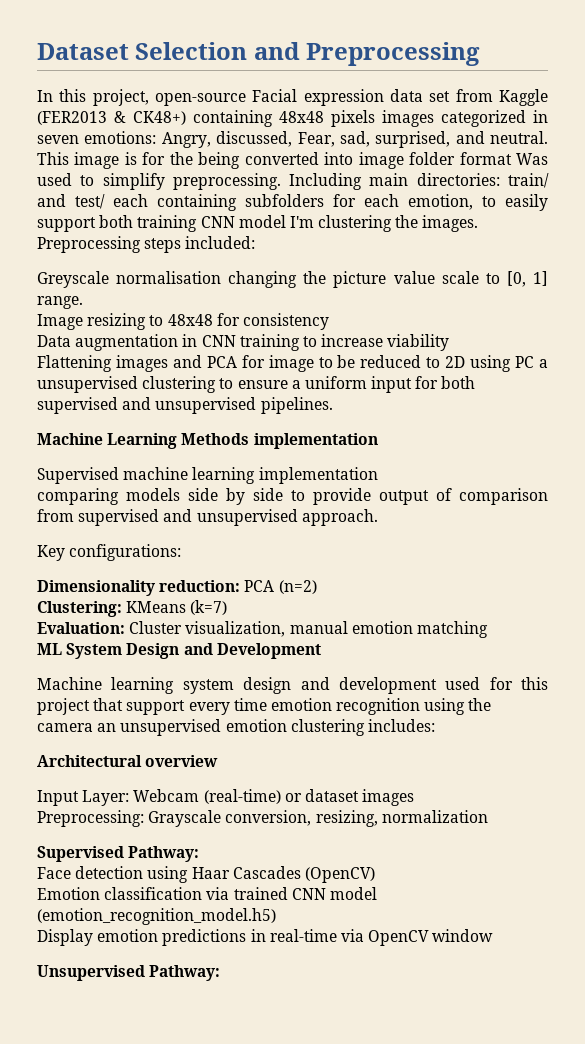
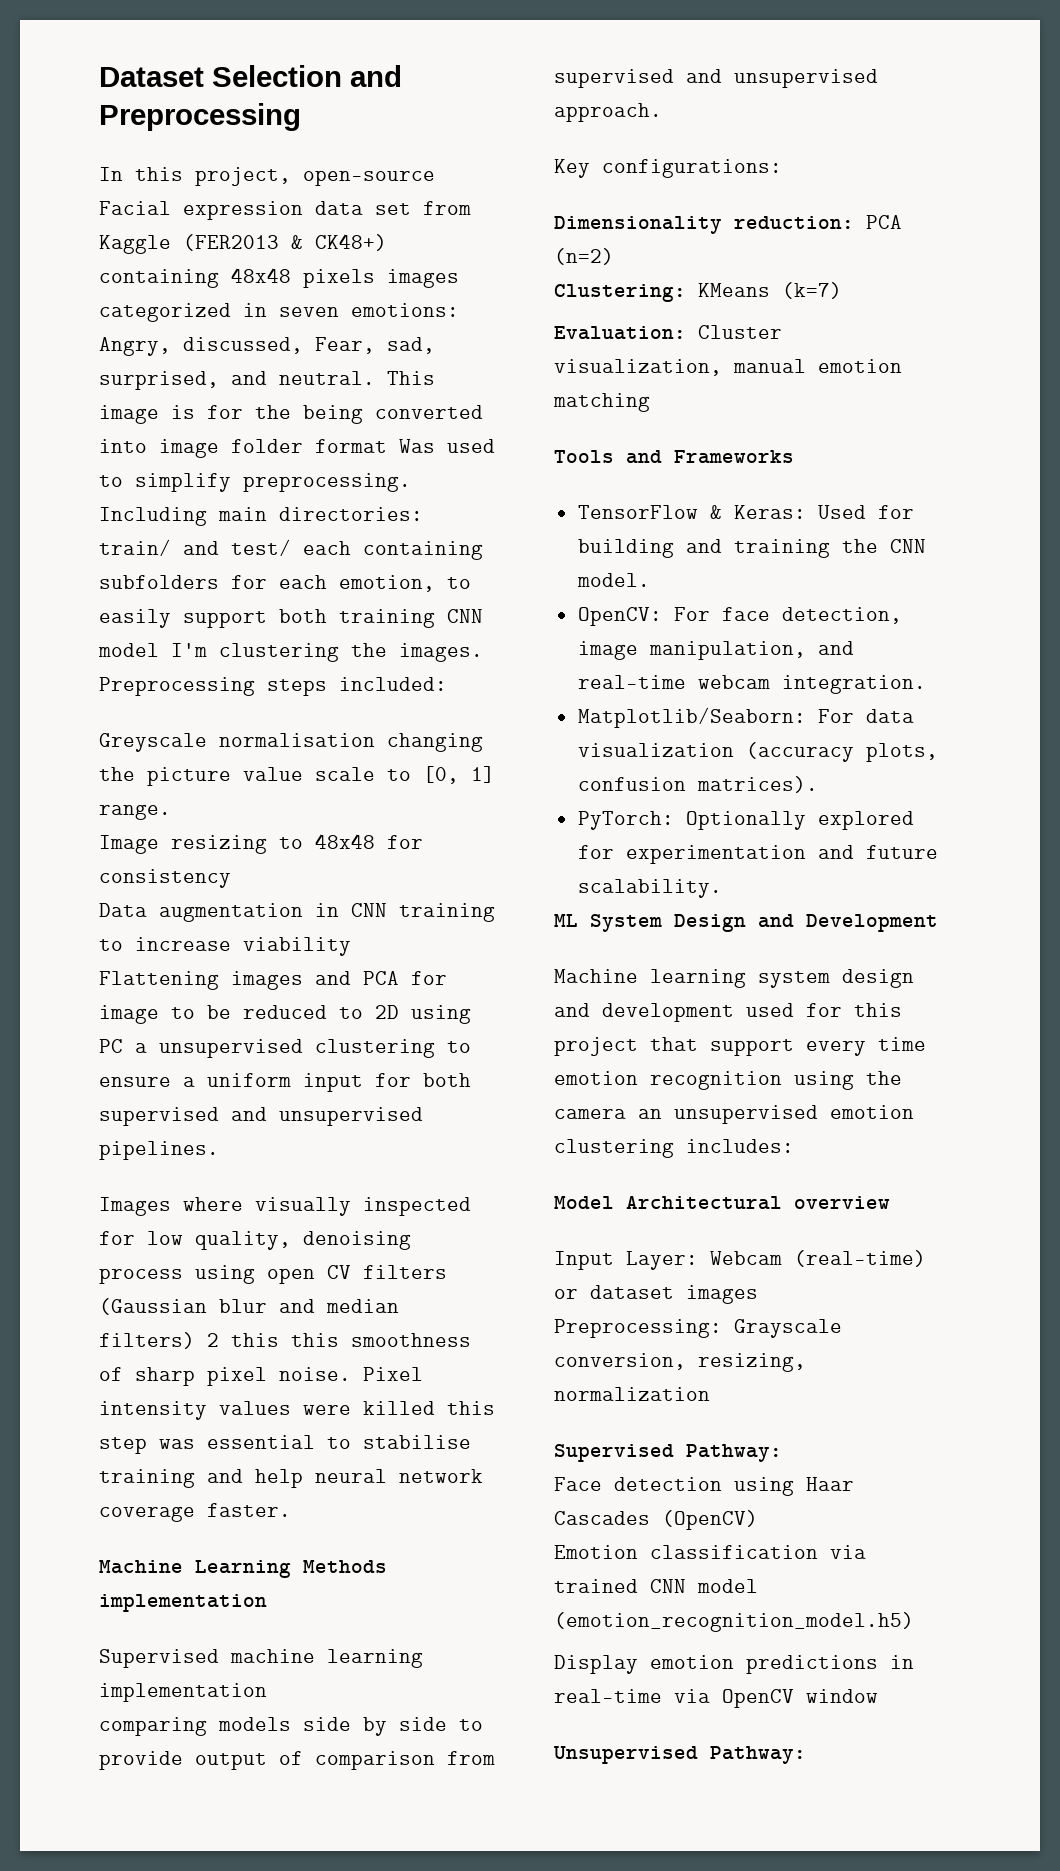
+ Images where visually inspected for low quality, denoising process using open CV filters (Gaussian blur and median filters) 2 this this smoothness of sharp pixel noise. Pixel intensity values were killed this step was essential to stabilise training and help neural network coverage faster.
+ Tools and Frameworks
+ TensorFlow & Keras: Used for building and training the CNN model.
+ OpenCV: For face detection, image manipulation, and real-time webcam integration.
+ Matplotlib/Seaborn: For data visualization (accuracy plots, confusion matrices).
+ PyTorch: Optionally explored for experimentation and future scalability.
- Architectural overview
+ Model Architectural overview

